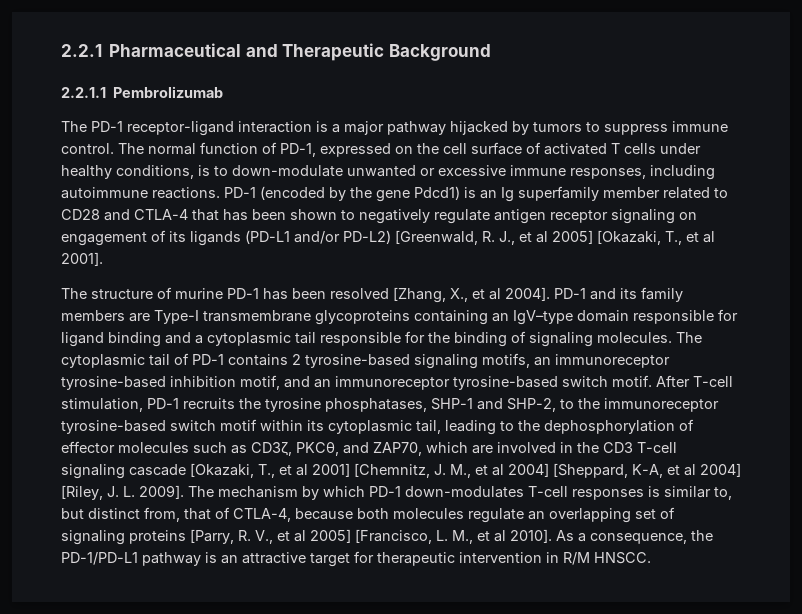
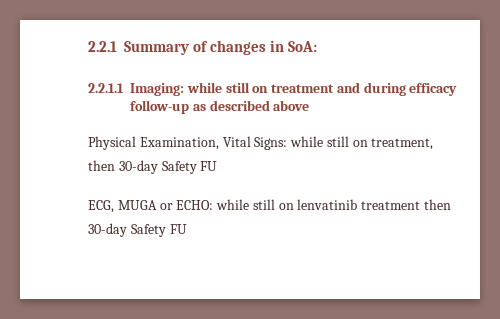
- 2.2.1 Pharmaceutical and Therapeutic Background
- 2.2.1.1 Pembrolizumab
- The PD-1 receptor-ligand interaction is a major pathway hijacked by tumors to suppress immune control. The normal function of PD-1, expressed on the cell surface of activated T cells under healthy conditions, is to down-modulate unwanted or excessive immune responses, including autoimmune reactions. PD-1 (encoded by the gene Pdcd1) is an Ig superfamily member related to CD28 and CTLA-4 that has been shown to negatively regulate antigen receptor signaling on engagement of its ligands (PD-L1 and/or PD-L2) [Greenwald, R. J., et al 2005] [Okazaki, T., et al 2001].
- The structure of murine PD-1 has been resolved [Zhang, X., et al 2004]. PD-1 and its family members are Type-I transmembrane glycoproteins containing an IgV–type domain responsible for ligand binding and a cytoplasmic tail responsible for the binding of signaling molecules. The cytoplasmic tail of PD-1 contains 2 tyrosine-based signaling motifs, an immunoreceptor tyrosine-based inhibition motif, and an immunoreceptor tyrosine-based switch motif. After T-cell stimulation, PD-1 recruits the tyrosine phosphatases, SHP-1 and SHP-2, to the immunoreceptor tyrosine-based switch motif within its cytoplasmic tail, leading to the dephosphorylation of effector molecules such as CD3ζ, PKCθ, and ZAP70, which are involved in the CD3 T-cell signaling cascade [Okazaki, T., et al 2001] [Chemnitz, J. M., et al 2004] [Sheppard, K-A, et al 2004] [Riley, J. L. 2009]. The mechanism by which PD-1 down-modulates T-cell responses is similar to, but distinct from, that of CTLA-4, because both molecules regulate an overlapping set of signaling proteins [Parry, R. V., et al 2005] [Francisco, L. M., et al 2010]. As a consequence, the PD-1/PD-L1 pathway is an attractive target for therapeutic intervention in R/M HNSCC.
+ 2.2.1 Summary of changes in SoA:
+ 2.2.1.1 Imaging: while still on treatment and during efficacy follow-up as described above
+ Physical Examination, Vital Signs: while still on treatment, then 30-day Safety FU
+ ECG, MUGA or ECHO: while still on lenvatinib treatment then 30-day Safety FU

